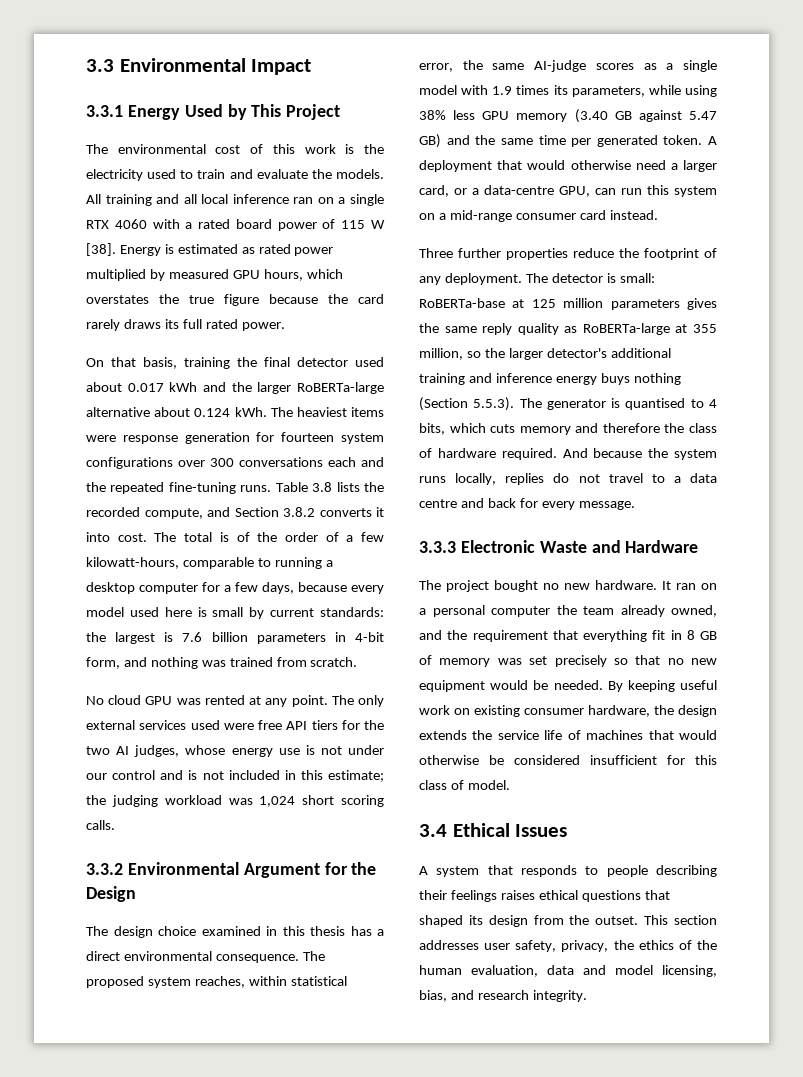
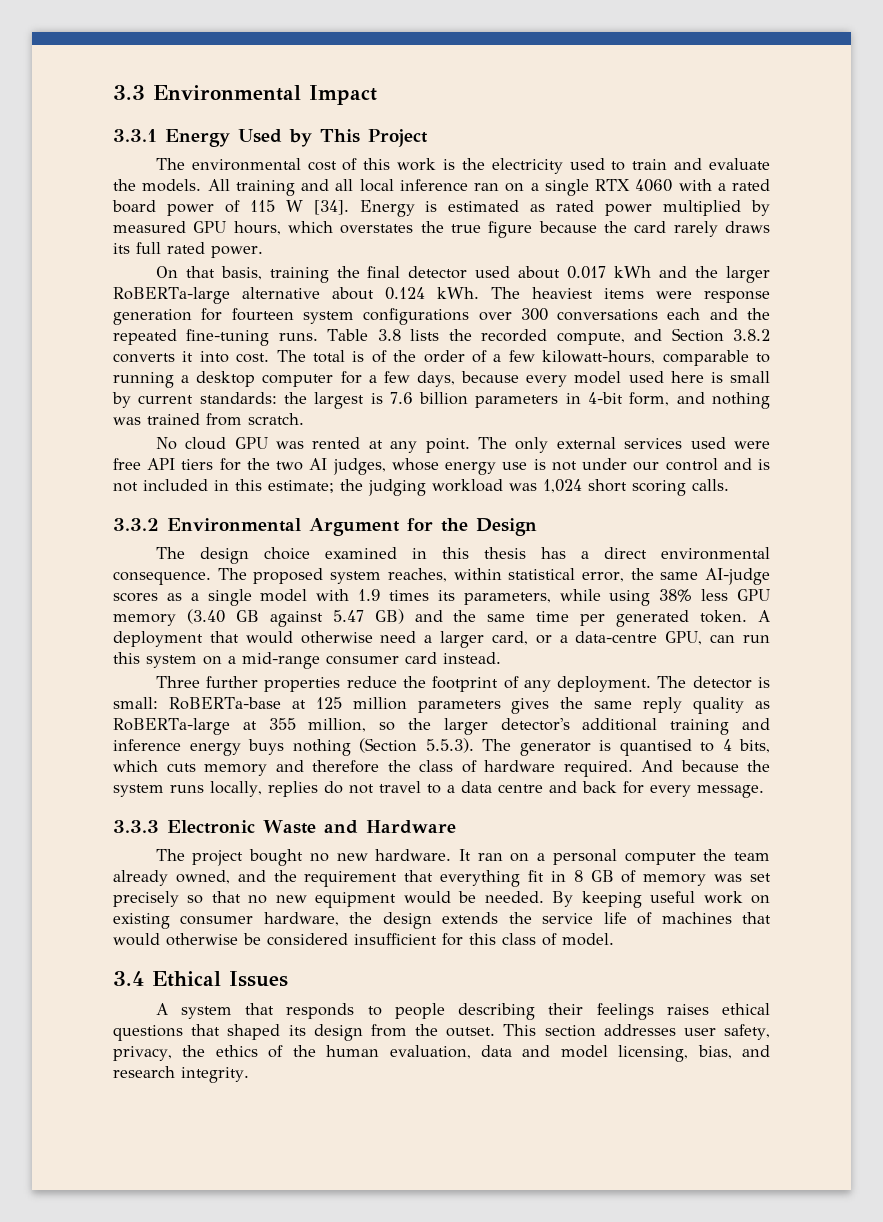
- All training and all local inference ran on a single RTX 4060 with a rated board power of 115 W [38].
+ All training and all local inference ran on a single RTX 4060 with a rated board power of 115 W [34].

